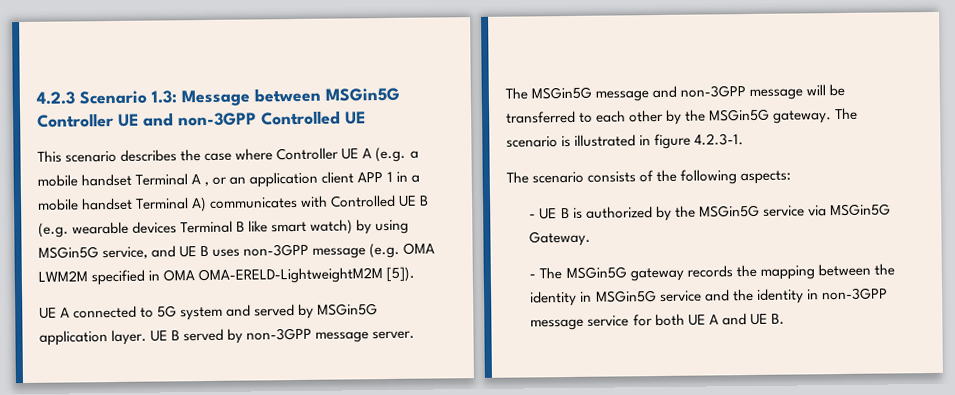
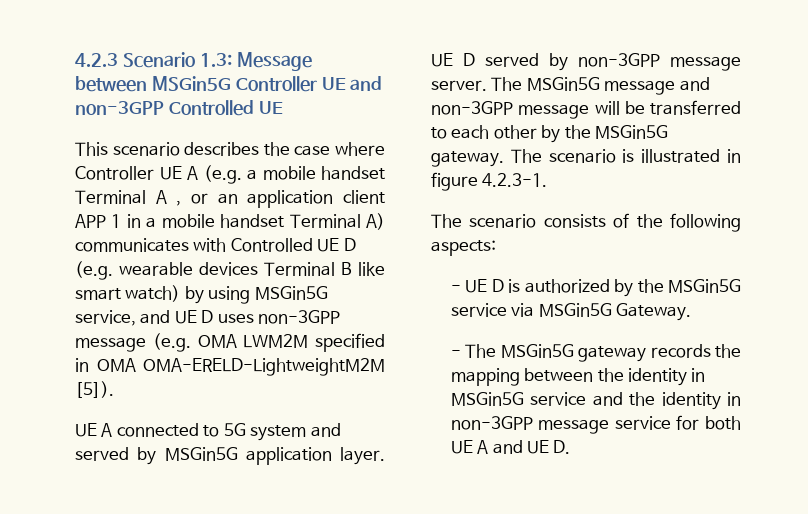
- This scenario describes the case where Controller UE A (e.g. a mobile handset Terminal A , or an application client APP 1 in a mobile handset Terminal A) communicates with Controlled UE B (e.g. wearable devices Terminal B like smart watch) by using MSGin5G service, and UE B uses non-3GPP message (e.g. OMA LWM2M specified in OMA OMA-ERELD-LightweightM2M [5]).
+ This scenario describes the case where Controller UE A (e.g. a mobile handset Terminal A , or an application client APP 1 in a mobile handset Terminal A) communicates with Controlled UE D (e.g. wearable devices Terminal B like smart watch) by using MSGin5G service, and UE D uses non-3GPP message (e.g. OMA LWM2M specified in OMA OMA-ERELD-LightweightM2M [5]).
- UE B served by non-3GPP message server.
+ UE D served by non-3GPP message server.
- - UE B is authorized by the MSGin5G service via MSGin5G Gateway.
+ - UE D is authorized by the MSGin5G service via MSGin5G Gateway.
- - The MSGin5G gateway records the mapping between the identity in MSGin5G service and the identity in non-3GPP message service for both UE A and UE B.
+ - The MSGin5G gateway records the mapping between the identity in MSGin5G service and the identity in non-3GPP message service for both UE A and UE D.

